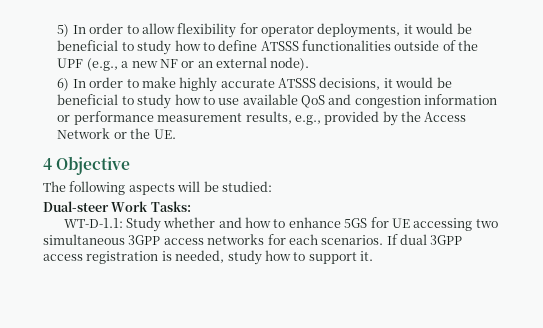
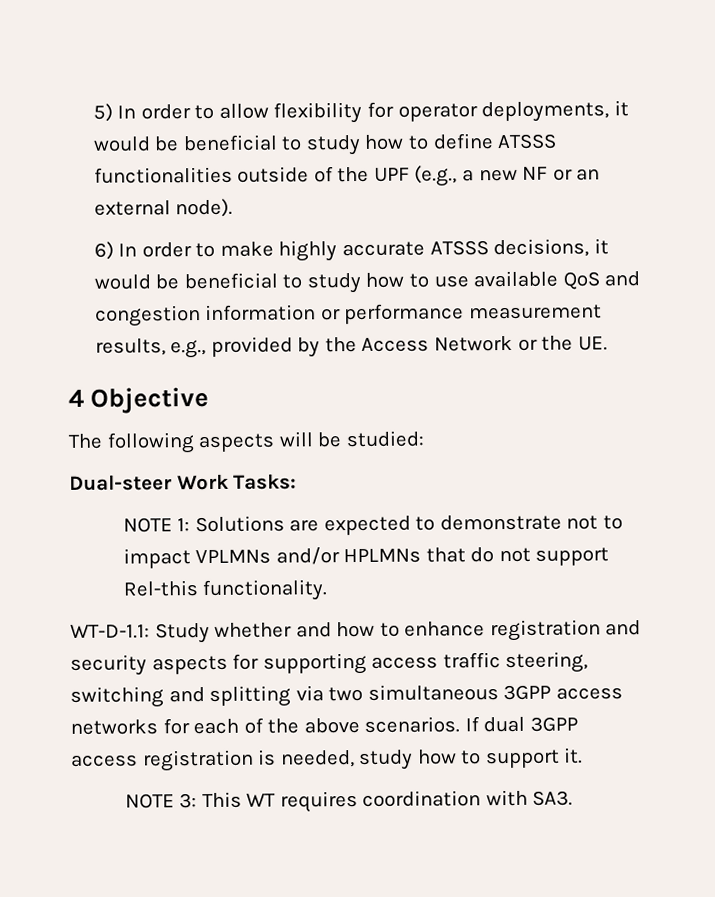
+ NOTE 1: Solutions are expected to demonstrate not to impact VPLMNs and/or HPLMNs that do not support Rel-this functionality.
- WT-D-1.1: Study whether and how to enhance 5GS for UE accessing two simultaneous 3GPP access networks for each scenarios.
+ WT-D-1.1: Study whether and how to enhance registration and security aspects for supporting access traffic steering, switching and splitting via two simultaneous 3GPP access networks for each of the above scenarios.
+ NOTE 3: This WT requires coordination with SA3.

